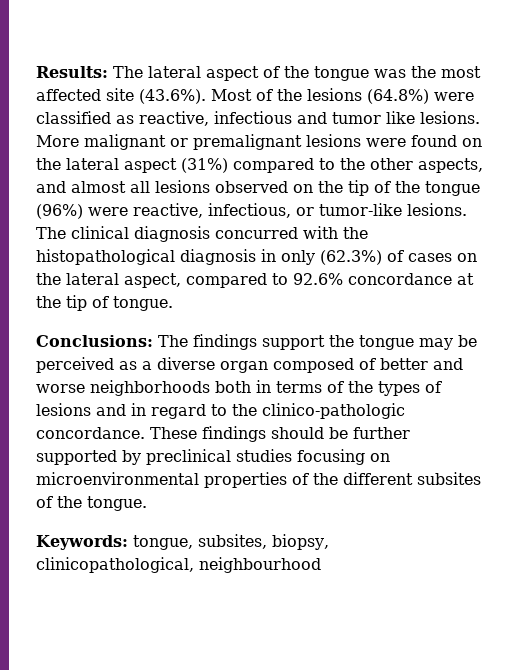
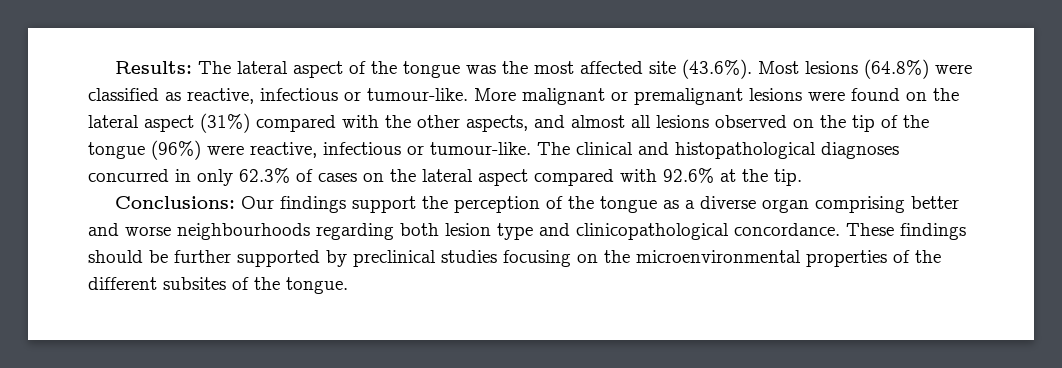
- Results: The lateral aspect of the tongue was the most affected site (43.6%). Most of the lesions (64.8%) were classified as reactive, infectious and tumor like lesions.
+ Results: The lateral aspect of the tongue was the most affected site (43.6%). Most lesions (64.8%) were classified as reactive, infectious or tumour-like.
- More malignant or premalignant lesions were found on the lateral aspect (31%) compared to the other aspects, and almost all lesions observed on the tip of the tongue (96%) were reactive, infectious, or tumor-like lesions. The clinical diagnosis concurred with the histopathological diagnosis in only (62.3%) of cases on the lateral aspect, compared to 92.6% concordance at the tip of tongue.
+ More malignant or premalignant lesions were found on the lateral aspect (31%) compared with the other aspects, and almost all lesions observed on the tip of the tongue (96%) were reactive, infectious or tumour-like. The clinical and histopathological diagnoses concurred in only 62.3% of cases on the lateral aspect compared with 92.6% at the tip.
- Conclusions: The findings support the tongue may be perceived as a diverse organ composed of better and worse neighborhoods both in terms of the types of lesions and in regard to the clinico-pathologic concordance.
+ Conclusions: Our findings support the perception of the tongue as a diverse organ comprising better and worse neighbourhoods regarding both lesion type and clinicopathological concordance.
- These findings should be further supported by preclinical studies focusing on microenvironmental properties of the different subsites of the tongue.
+ These findings should be further supported by preclinical studies focusing on the microenvironmental properties of the different subsites of the tongue.
- Keywords: tongue, subsites, biopsy, clinicopathological, neighbourhood

